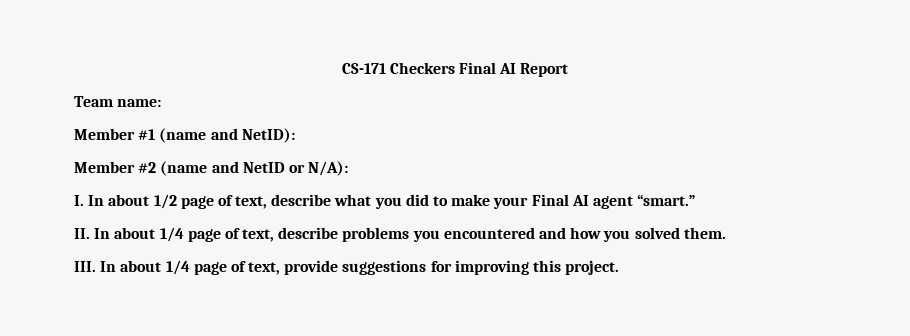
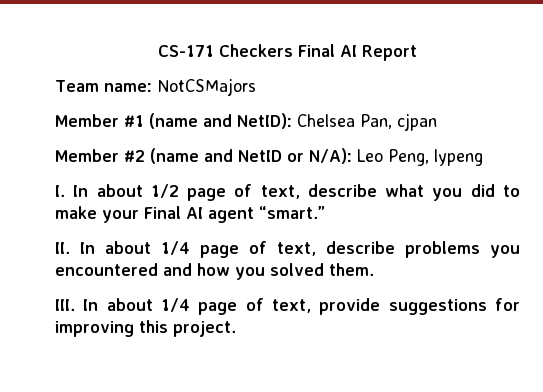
- Team name:
+ Team name: NotCSMajors
- Member #1 (name and NetID):
+ Member #1 (name and NetID): Chelsea Pan, cjpan
- Member #2 (name and NetID or N/A):
+ Member #2 (name and NetID or N/A): Leo Peng, lypeng

